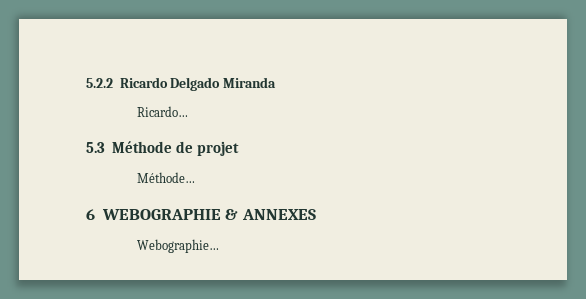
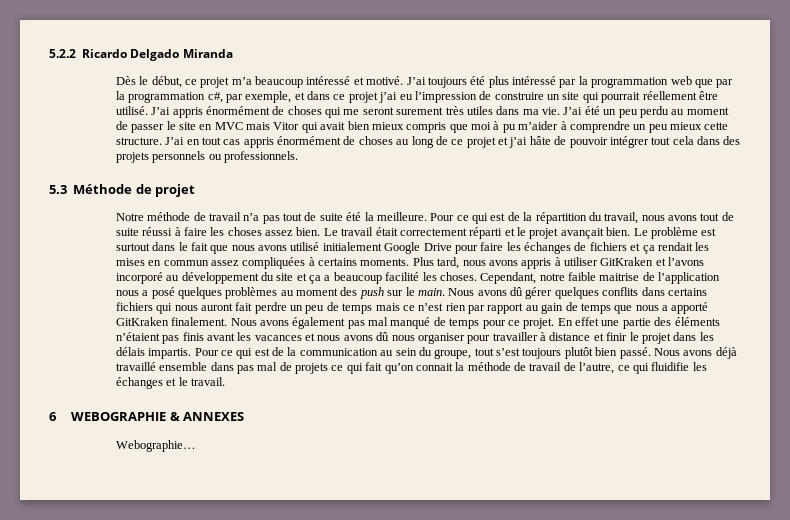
- Ricardo…
+ Dès le début, ce projet m’a beaucoup intéressé et motivé. J’ai toujours été plus intéressé par la programmation web que par la programmation c#, par exemple, et dans ce projet j’ai eu l’impression de construire un site qui pourrait réellement être utilisé. J’ai appris énormément de choses qui me seront surement très utiles dans ma vie. J’ai été un peu perdu au moment de passer le site en MVC mais Vitor qui avait bien mieux compris que moi à pu m’aider à comprendre un peu mieux cette structure. J’ai en tout cas appris énormément de choses au long de ce projet et j’ai hâte de pouvoir intégrer tout cela dans des projets personnels ou professionnels.
  5.3 Méthode de projet
- Méthode…
+ Notre méthode de travail n’a pas tout de suite été la meilleure. Pour ce qui est de la répartition du travail, nous avons tout de suite réussi à faire les choses assez bien. Le travail était correctement réparti et le projet avançait bien. Le problème est surtout dans le fait que nous avons utilisé initialement Google Drive pour faire les échanges de fichiers et ça rendait les mises en commun assez compliquées à certains moments. Plus tard, nous avons appris à utiliser GitKraken et l’avons incorporé au développement du site et ça a beaucoup facilité les choses. Cependant, notre faible maitrise de l’application nous a posé quelques problèmes au moment des push sur le main. Nous avons dû gérer quelques conflits dans certains fichiers qui nous auront fait perdre un peu de temps mais ce n’est rien par rapport au gain de temps que nous a apporté GitKraken finalement. Nous avons également pas mal manqué de temps pour ce projet. En effet une partie des éléments n’étaient pas finis avant les vacances et nous avons dû nous organiser pour travailler à distance et finir le projet dans les délais impartis. Pour ce qui est de la communication au sein du groupe, tout s’est toujours plutôt bien passé. Nous avons déjà travaillé ensemble dans pas mal de projets ce qui fait qu’on connait la méthode de travail de l’autre, ce qui fluidifie les échanges et le travail.

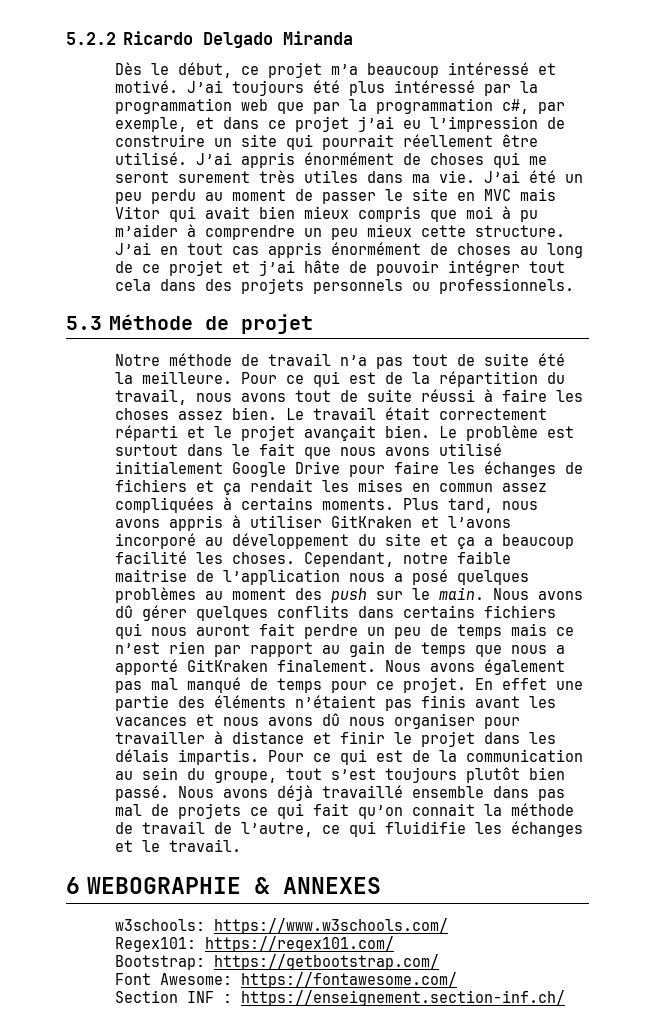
- Webographie…
+ w3schools: https://www.w3schools.com/
+ Regex101: https://regex101.com/
+ Bootstrap: https://getbootstrap.com/
+ Font Awesome: https://fontawesome.com/
+ Section INF : https://enseignement.section-inf.ch/

